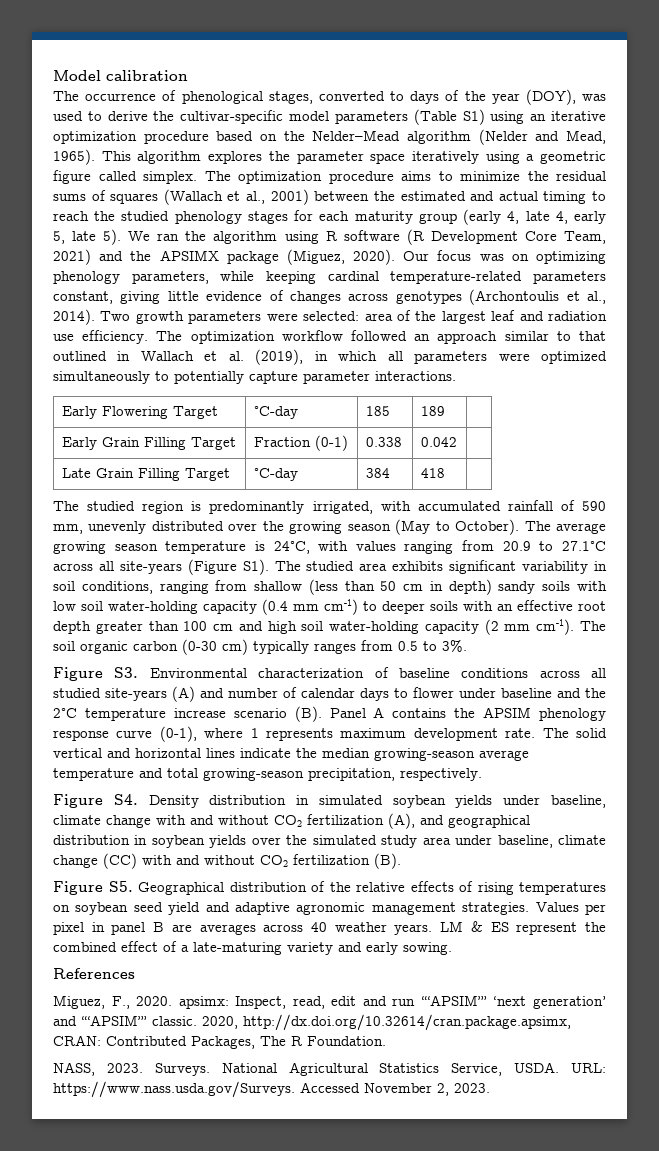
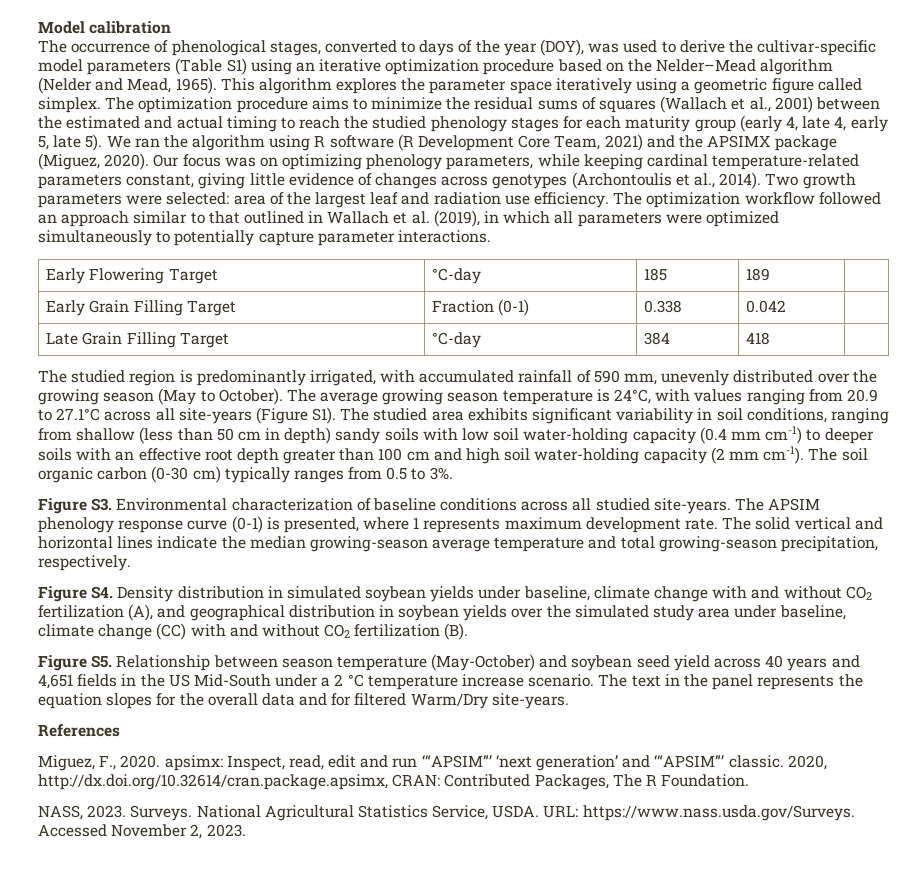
- Figure S3. Environmental characterization of baseline conditions across all studied site-years (A) and number of calendar days to flower under baseline and the 2°C temperature increase scenario (B). Panel A contains the APSIM phenology response curve (0-1), where 1 represents maximum development rate.
+ Figure S3. Environmental characterization of baseline conditions across all studied site-years. The APSIM phenology response curve (0-1) is presented, where 1 represents maximum development rate.
- Figure S5. Geographical distribution of the relative effects of rising temperatures on soybean seed yield and adaptive agronomic management strategies. Values per pixel in panel B are averages across 40 weather years. LM & ES represent the combined effect of a late-maturing variety and early sowing.
+ Figure S5. Relationship between season temperature (May-October) and soybean seed yield across 40 years and 4,651 fields in the US Mid-South under a 2 °C temperature increase scenario. The text in the panel represents the equation slopes for the overall data and for filtered Warm/Dry site-years.

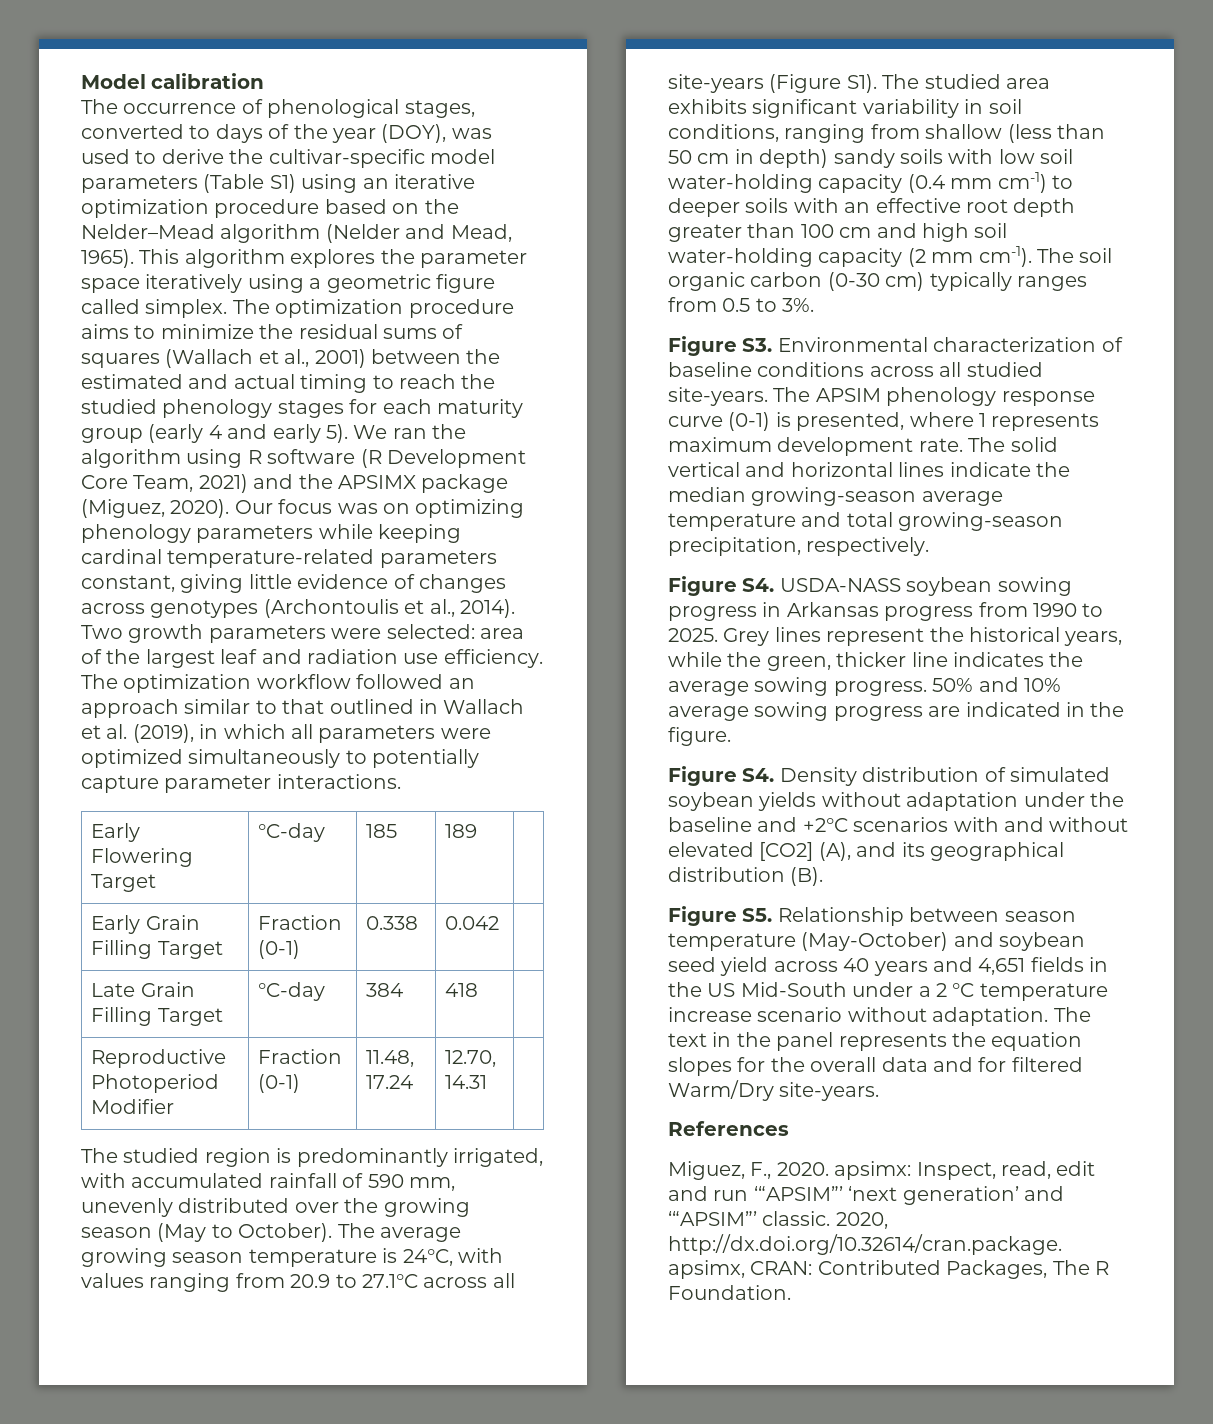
- The optimization procedure aims to minimize the residual sums of squares (Wallach et al., 2001) between the estimated and actual timing to reach the studied phenology stages for each maturity group (early 4, late 4, early 5, late 5).
+ The optimization procedure aims to minimize the residual sums of squares (Wallach et al., 2001) between the estimated and actual timing to reach the studied phenology stages for each maturity group (early 4 and early 5).
- Our focus was on optimizing phenology parameters, while keeping cardinal temperature-related parameters constant, giving little evidence of changes across genotypes (Archontoulis et al., 2014).
+ Our focus was on optimizing phenology parameters while keeping cardinal temperature-related parameters constant, giving little evidence of changes across genotypes (Archontoulis et al., 2014).
+ Reproductive Photoperiod Modifier | Fraction (0-1) | 11.48, 17.24 | 12.70, 14.31 |
+ Figure S4. USDA-NASS soybean sowing progress in Arkansas progress from 1990 to 2025. Grey lines represent the historical years, while the green, thicker line indicates the average sowing progress. 50% and 10% average sowing progress are indicated in the figure.
- Figure S4. Density distribution in simulated soybean yields under baseline, climate change with and without CO2 fertilization (A), and geographical distribution in soybean yields over the simulated study area under baseline, climate change (CC) with and without CO2 fertilization (B).
+ Figure S4. Density distribution of simulated soybean yields without adaptation under the baseline and +2°C scenarios with and without elevated [CO2] (A), and its geographical distribution (B).
- Figure S5. Relationship between season temperature (May-October) and soybean seed yield across 40 years and 4,651 fields in the US Mid-South under a 2 °C temperature increase scenario.
+ Figure S5. Relationship between season temperature (May-October) and soybean seed yield across 40 years and 4,651 fields in the US Mid-South under a 2 °C temperature increase scenario without adaptation.
- NASS, 2023. Surveys. National Agricultural Statistics Service, USDA. URL: https://www.nass.usda.gov/Surveys. Accessed November 2, 2023.

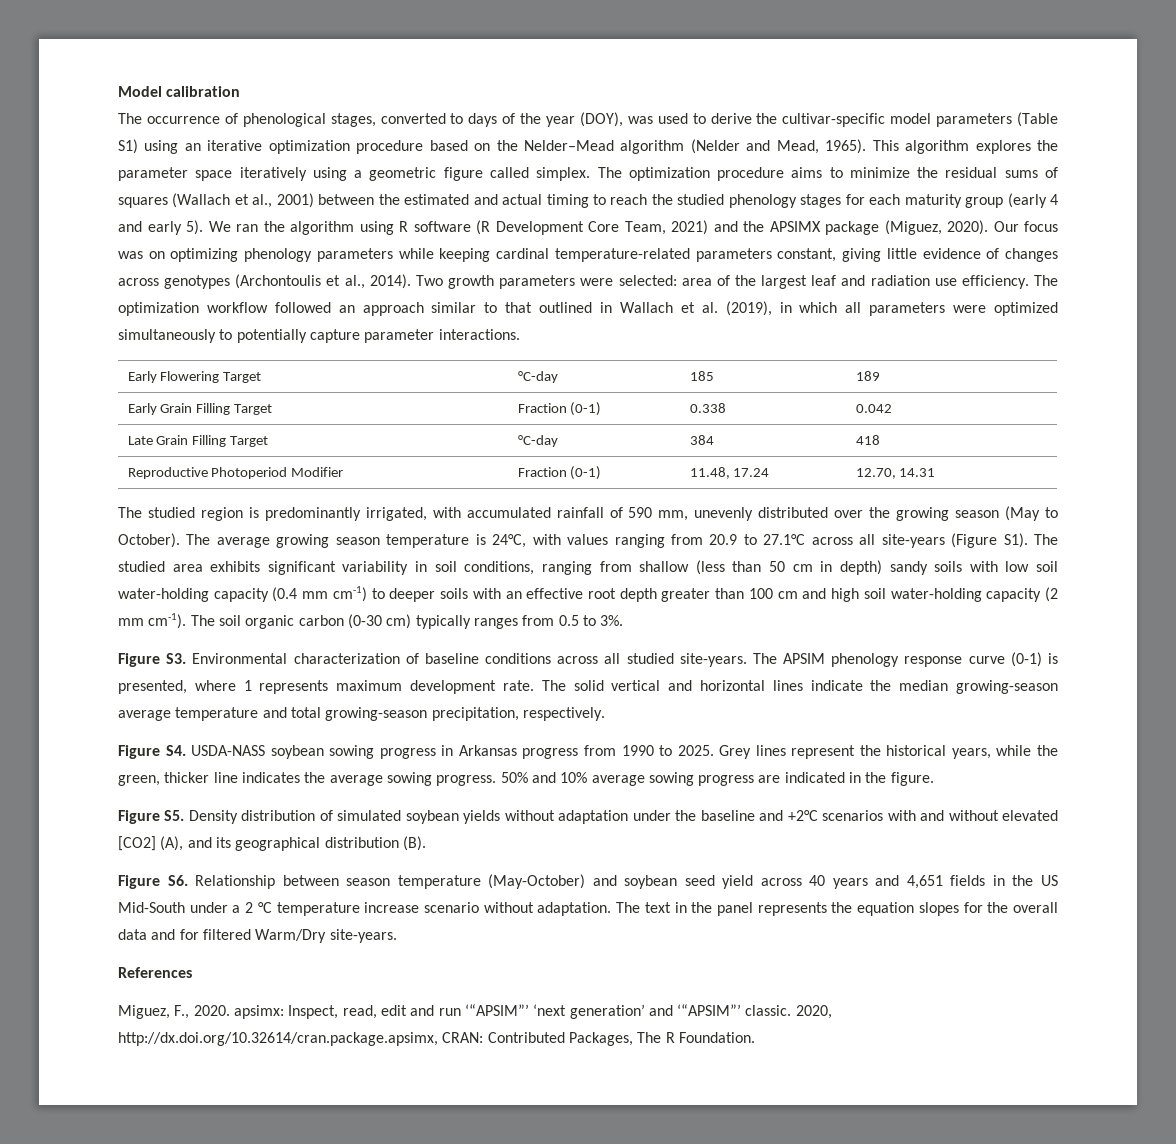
- Figure S4. Density distribution of simulated soybean yields without adaptation under the baseline and +2°C scenarios with and without elevated [CO2] (A), and its geographical distribution (B).
+ Figure S5. Density distribution of simulated soybean yields without adaptation under the baseline and +2°C scenarios with and without elevated [CO2] (A), and its geographical distribution (B).
- Figure S5. Relationship between season temperature (May-October) and soybean seed yield across 40 years and 4,651 fields in the US Mid-South under a 2 °C temperature increase scenario without adaptation.
+ Figure S6. Relationship between season temperature (May-October) and soybean seed yield across 40 years and 4,651 fields in the US Mid-South under a 2 °C temperature increase scenario without adaptation.

